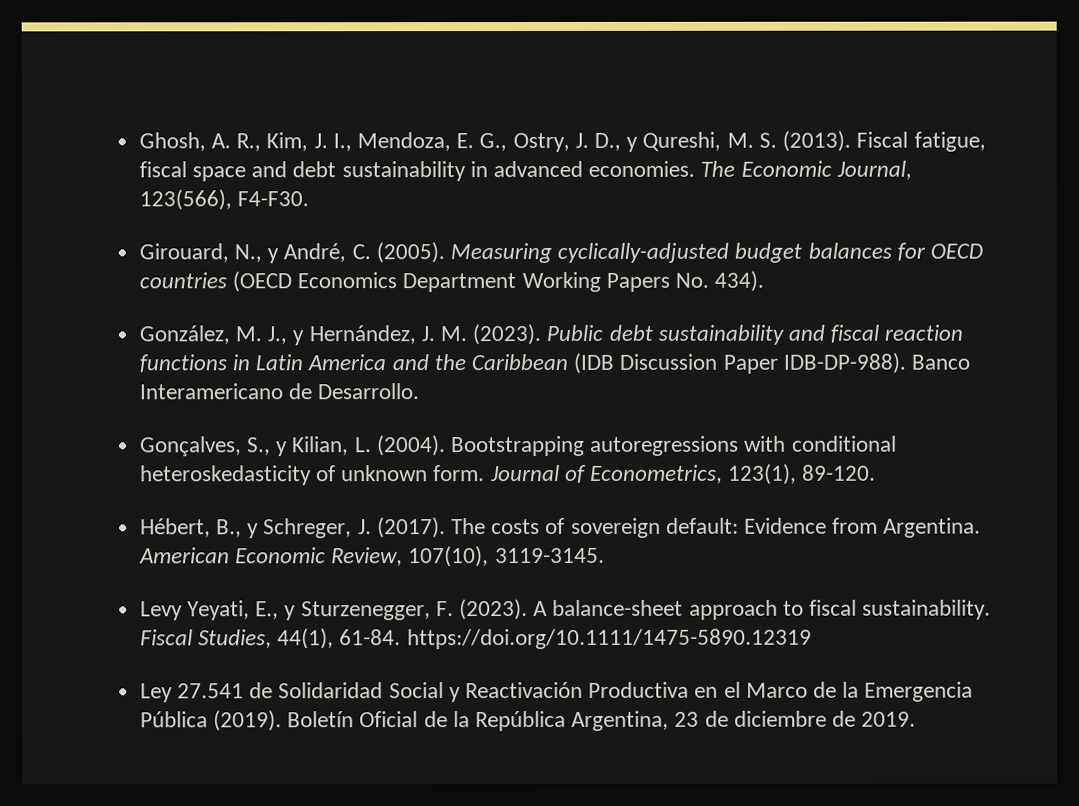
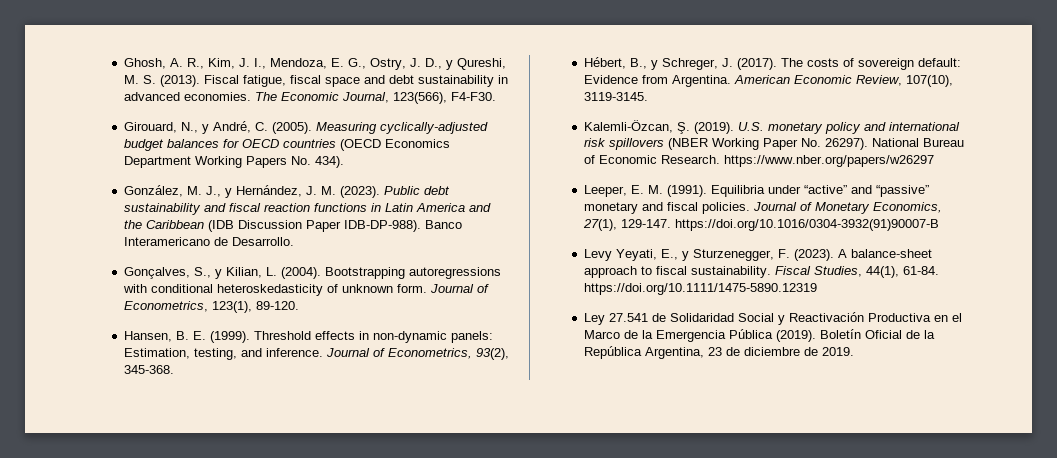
+ Hansen, B. E. (1999). Threshold effects in non-dynamic panels: Estimation, testing, and inference. Journal of Econometrics, 93(2), 345-368.
+ Kalemli-Özcan, Ş. (2019). U.S. monetary policy and international risk spillovers (NBER Working Paper No. 26297). National Bureau of Economic Research. https://www.nber.org/papers/w26297
+ Leeper, E. M. (1991). Equilibria under “active” and “passive” monetary and fiscal policies. Journal of Monetary Economics, 27(1), 129-147. https://doi.org/10.1016/0304-3932(91)90007-B

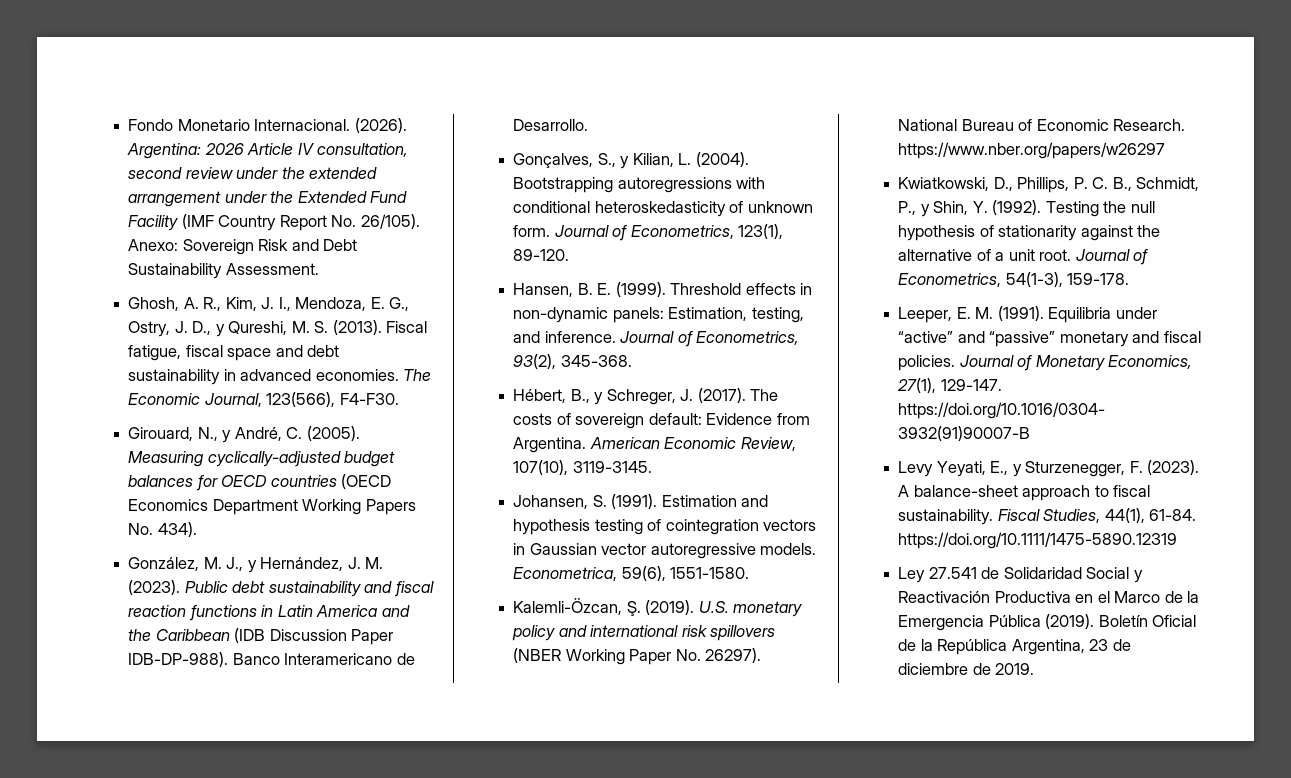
+ Fondo Monetario Internacional. (2026). Argentina: 2026 Article IV consultation, second review under the extended arrangement under the Extended Fund Facility (IMF Country Report No. 26/105). Anexo: Sovereign Risk and Debt Sustainability Assessment.
+ Johansen, S. (1991). Estimation and hypothesis testing of cointegration vectors in Gaussian vector autoregressive models. Econometrica, 59(6), 1551-1580.
+ Kwiatkowski, D., Phillips, P. C. B., Schmidt, P., y Shin, Y. (1992). Testing the null hypothesis of stationarity against the alternative of a unit root. Journal of Econometrics, 54(1-3), 159-178.

